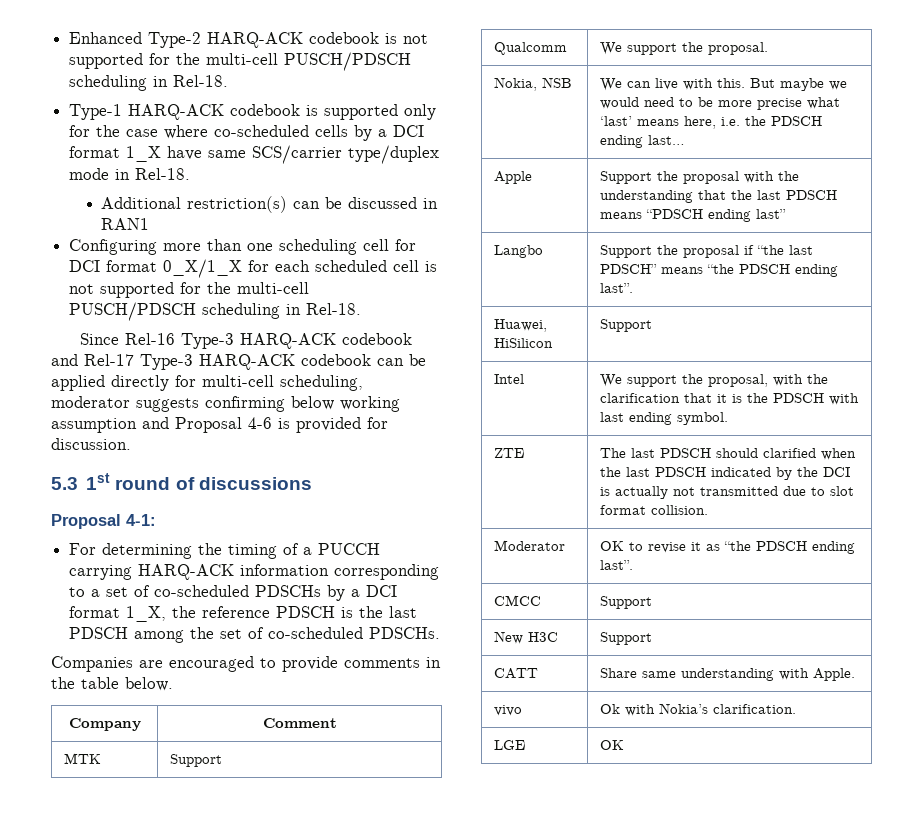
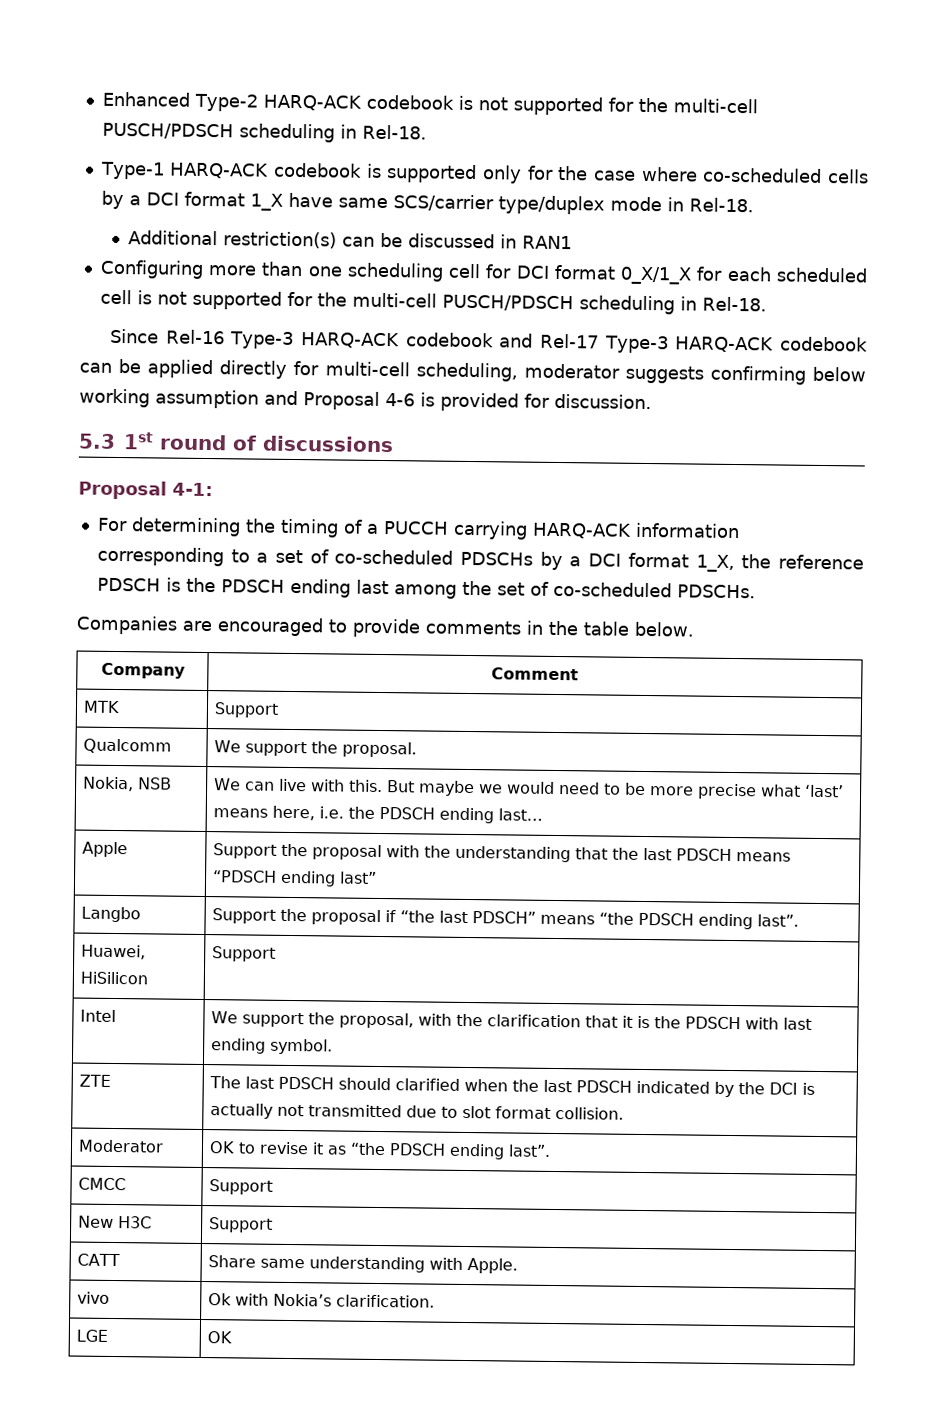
- For determining the timing of a PUCCH carrying HARQ-ACK information corresponding to a set of co-scheduled PDSCHs by a DCI format 1_X, the reference PDSCH is the last PDSCH among the set of co-scheduled PDSCHs.
+ For determining the timing of a PUCCH carrying HARQ-ACK information corresponding to a set of co-scheduled PDSCHs by a DCI format 1_X, the reference PDSCH is the PDSCH ending last among the set of co-scheduled PDSCHs.

